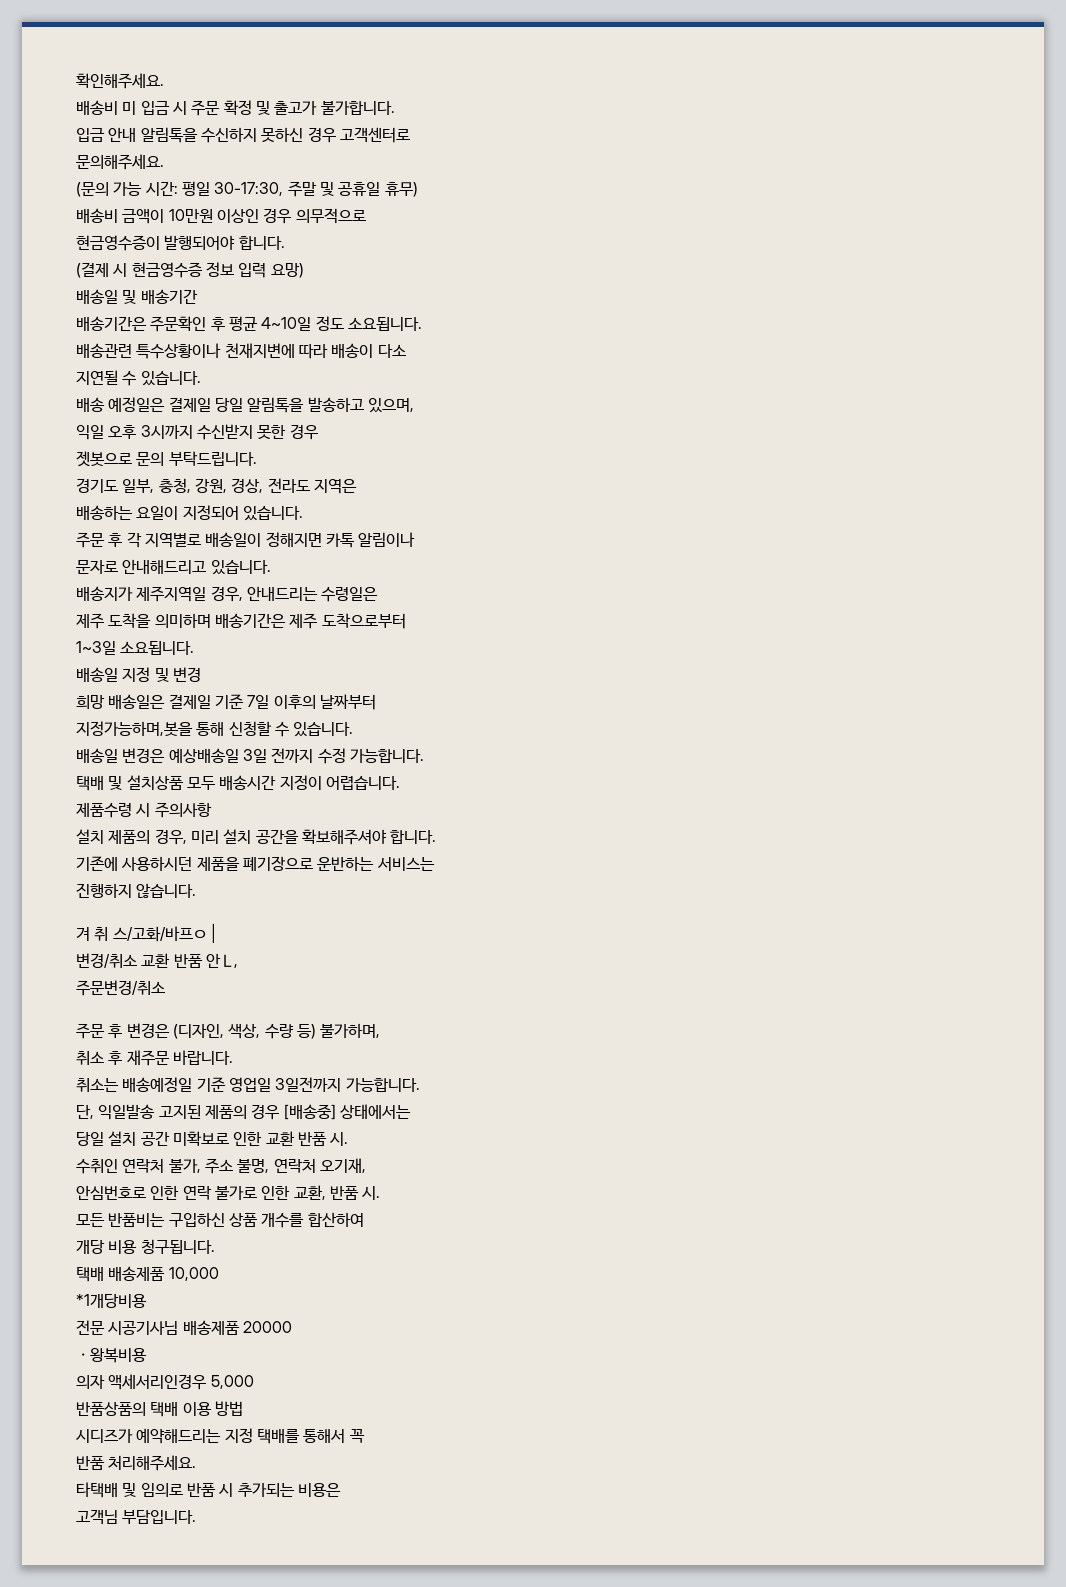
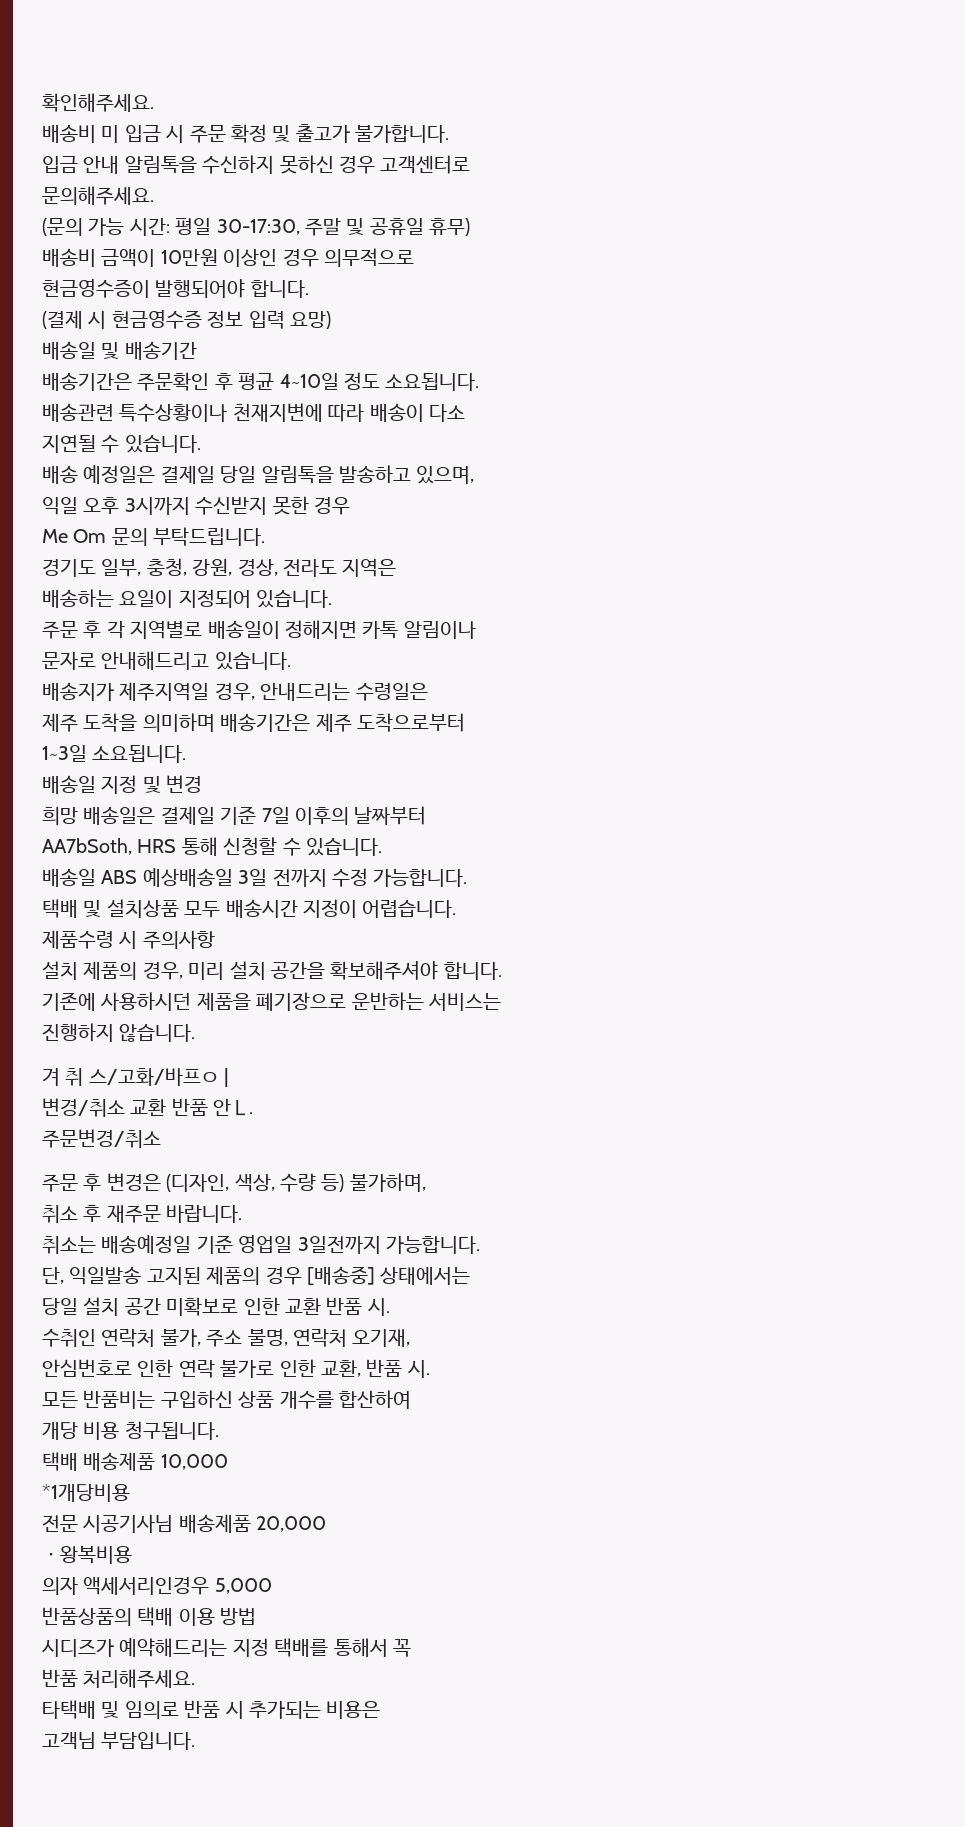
- 젯봇으로 문의 부탁드립니다.
+ Me Om 문의 부탁드립니다.
- 지정가능하며,봇을 통해 신청할 수 있습니다.
+ AA7bSoth, HRS 통해 신청할 수 있습니다.
- 배송일 변경은 예상배송일 3일 전까지 수정 가능합니다.
+ 배송일 ABS 예상배송일 3일 전까지 수정 가능합니다.
- 변경/취소 교환 반품 안Ｌ,
+ 변경/취소 교환 반품 안Ｌ.
- 전문 시공기사님 배송제품 20000
+ 전문 시공기사님 배송제품 20,000

